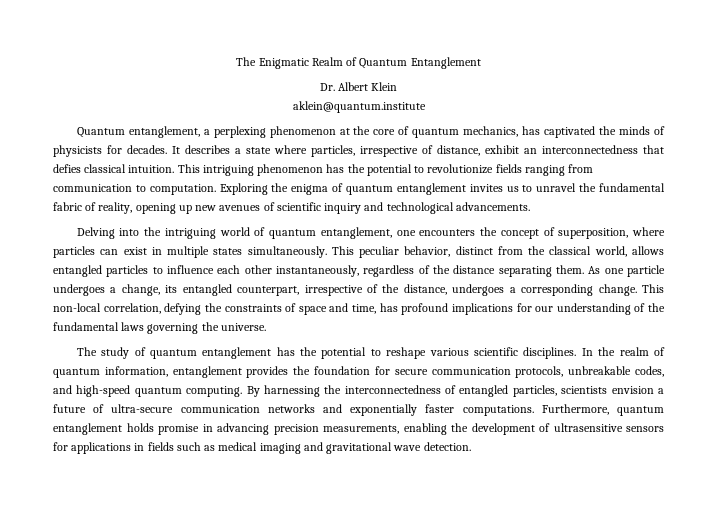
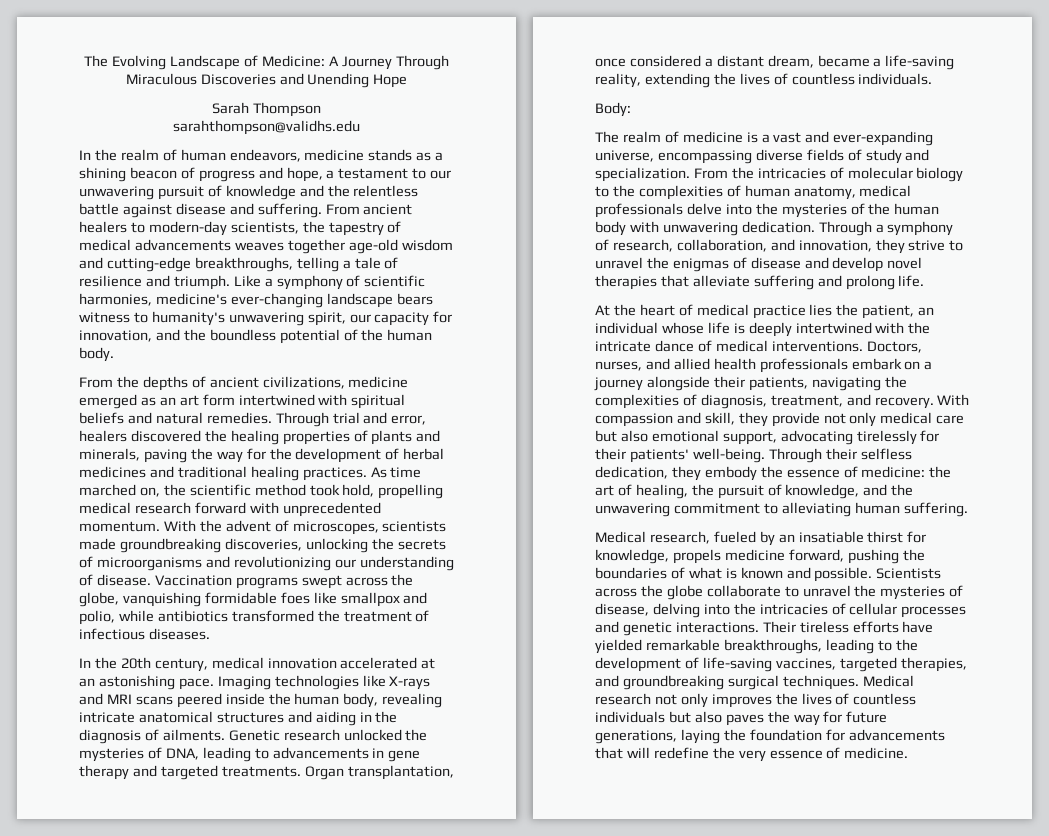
- The Enigmatic Realm of Quantum Entanglement
- Dr. Albert Klein
- aklein@quantum.institute
- Quantum entanglement, a perplexing phenomenon at the core of quantum mechanics, has captivated the minds of physicists for decades. It describes a state where particles, irrespective of distance, exhibit an interconnectedness that defies classical intuition. This intriguing phenomenon has the potential to revolutionize fields ranging from communication to computation. Exploring the enigma of quantum entanglement invites us to unravel the fundamental fabric of reality, opening up new avenues of scientific inquiry and technological advancements.
- Delving into the intriguing world of quantum entanglement, one encounters the concept of superposition, where particles can exist in multiple states simultaneously. This peculiar behavior, distinct from the classical world, allows entangled particles to influence each other instantaneously, regardless of the distance separating them. As one particle undergoes a change, its entangled counterpart, irrespective of the distance, undergoes a corresponding change. This non-local correlation, defying the constraints of space and time, has profound implications for our understanding of the fundamental laws governing the universe.
- The study of quantum entanglement has the potential to reshape various scientific disciplines. In the realm of quantum information, entanglement provides the foundation for secure communication protocols, unbreakable codes, and high-speed quantum computing. By harnessing the interconnectedness of entangled particles, scientists envision a future of ultra-secure communication networks and exponentially faster computations. Furthermore, quantum entanglement holds promise in advancing precision measurements, enabling the development of ultrasensitive sensors for applications in fields such as medical imaging and gravitational wave detection.
+ The Evolving Landscape of Medicine: A Journey Through Miraculous Discoveries and Unending Hope
+ Sarah Thompson
+ sarahthompson@validhs.edu
+ In the realm of human endeavors, medicine stands as a shining beacon of progress and hope, a testament to our unwavering pursuit of knowledge and the relentless battle against disease and suffering. From ancient healers to modern-day scientists, the tapestry of medical advancements weaves together age-old wisdom and cutting-edge breakthroughs, telling a tale of resilience and triumph. Like a symphony of scientific harmonies, medicine's ever-changing landscape bears witness to humanity's unwavering spirit, our capacity for innovation, and the boundless potential of the human body.
+ From the depths of ancient civilizations, medicine emerged as an art form intertwined with spiritual beliefs and natural remedies. Through trial and error, healers discovered the healing properties of plants and minerals, paving the way for the development of herbal medicines and traditional healing practices. As time marched on, the scientific method took hold, propelling medical research forward with unprecedented momentum. With the advent of microscopes, scientists made groundbreaking discoveries, unlocking the secrets of microorganisms and revolutionizing our understanding of disease. Vaccination programs swept across the globe, vanquishing formidable foes like smallpox and polio, while antibiotics transformed the treatment of infectious diseases.
+ In the 20th century, medical innovation accelerated at an astonishing pace. Imaging technologies like X-rays and MRI scans peered inside the human body, revealing intricate anatomical structures and aiding in the diagnosis of ailments. Genetic research unlocked the mysteries of DNA, leading to advancements in gene therapy and targeted treatments. Organ transplantation, once considered a distant dream, became a life-saving reality, extending the lives of countless individuals.
+ Body:
+ The realm of medicine is a vast and ever-expanding universe, encompassing diverse fields of study and specialization. From the intricacies of molecular biology to the complexities of human anatomy, medical professionals delve into the mysteries of the human body with unwavering dedication. Through a symphony of research, collaboration, and innovation, they strive to unravel the enigmas of disease and develop novel therapies that alleviate suffering and prolong life.
+ At the heart of medical practice lies the patient, an individual whose life is deeply intertwined with the intricate dance of medical interventions. Doctors, nurses, and allied health professionals embark on a journey alongside their patients, navigating the complexities of diagnosis, treatment, and recovery. With compassion and skill, they provide not only medical care but also emotional support, advocating tirelessly for their patients' well-being. Through their selfless dedication, they embody the essence of medicine: the art of healing, the pursuit of knowledge, and the unwavering commitment to alleviating human suffering.
+ Medical research, fueled by an insatiable thirst for knowledge, propels medicine forward, pushing the boundaries of what is known and possible. Scientists across the globe collaborate to unravel the mysteries of disease, delving into the intricacies of cellular processes and genetic interactions. Their tireless efforts have yielded remarkable breakthroughs, leading to the development of life-saving vaccines, targeted therapies, and groundbreaking surgical techniques. Medical research not only improves the lives of countless individuals but also paves the way for future generations, laying the foundation for advancements that will redefine the very essence of medicine.

